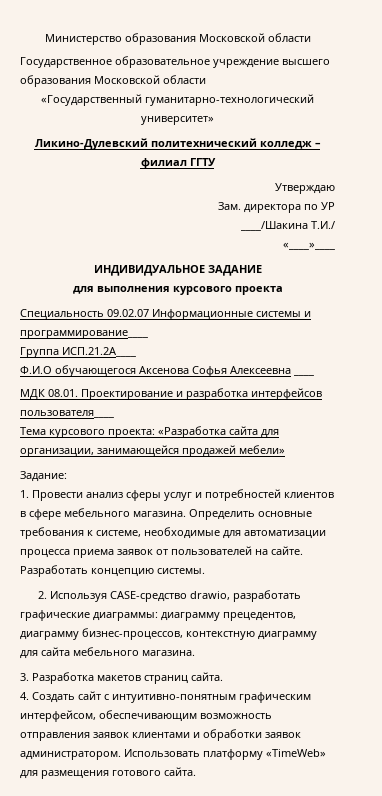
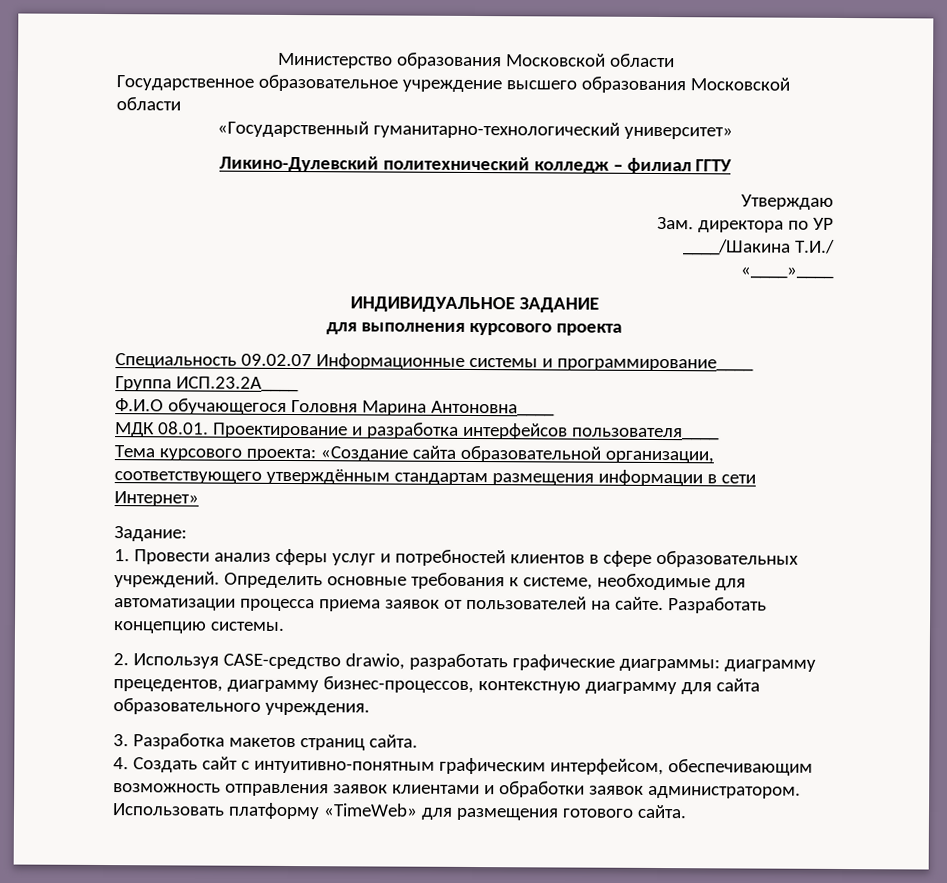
- Группа ИСП.21.2А____
+ Группа ИСП.23.2А____
- Ф.И.О обучающегося Аксенова Софья Алексеевна ____
+ Ф.И.О обучающегося Головня Марина Антоновна____
- Тема курсового проекта: «Разработка сайта для организации, занимающейся продажей мебели»
+ Тема курсового проекта: «Создание сайта образовательной организации, соответствующего утверждённым стандартам размещения информации в сети Интернет»
- 1. Провести анализ сферы услуг и потребностей клиентов в сфере мебельного магазина.
+ 1. Провести анализ сферы услуг и потребностей клиентов в сфере образовательных учреждений.
- 2. Используя CASE-средство drawio, разработать графические диаграммы: диаграмму прецедентов, диаграмму бизнес-процессов, контекстную диаграмму для сайта мебельного магазина.
+ 2. Используя CASE-средство drawio, разработать графические диаграммы: диаграмму прецедентов, диаграмму бизнес-процессов, контекстную диаграмму для сайта образовательного учреждения.

